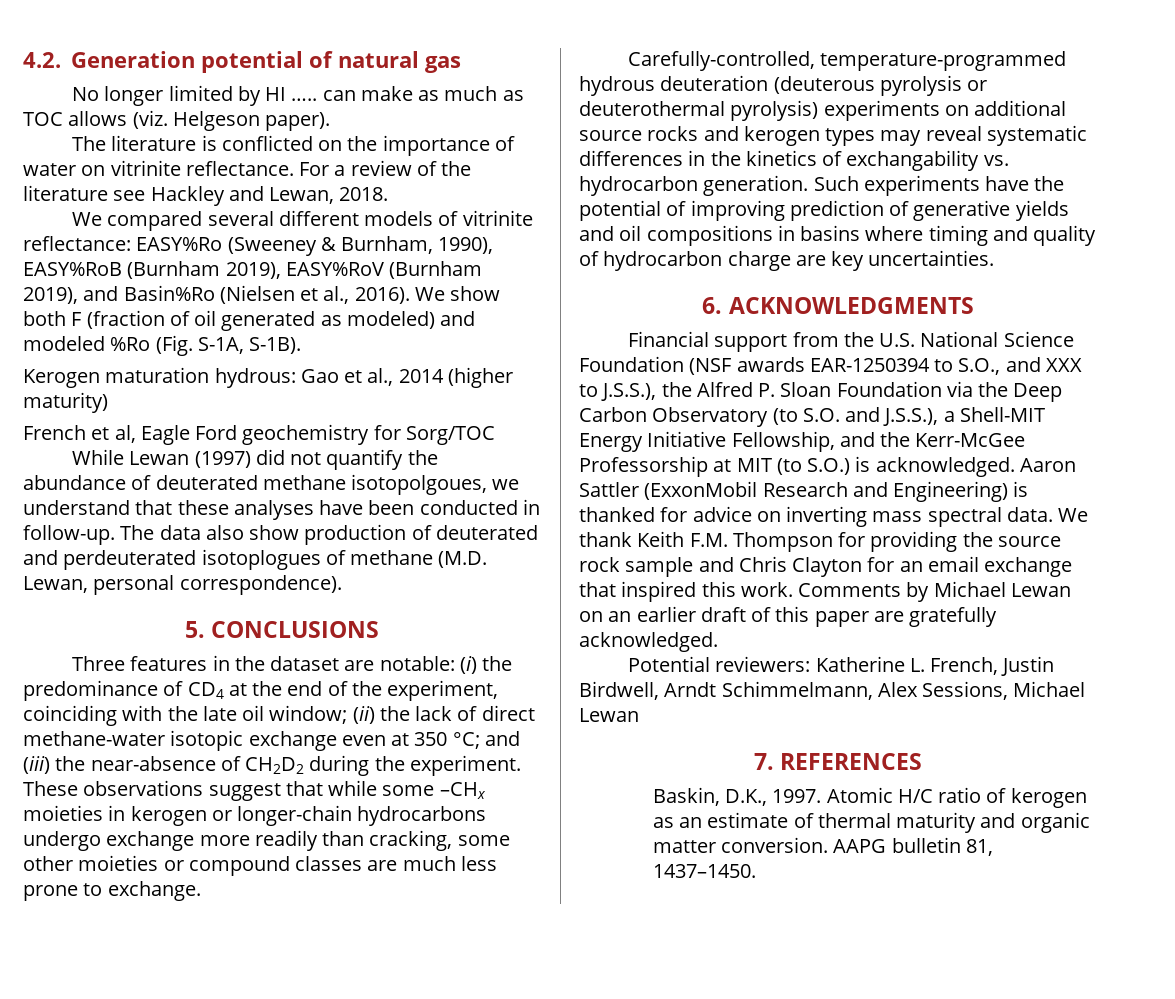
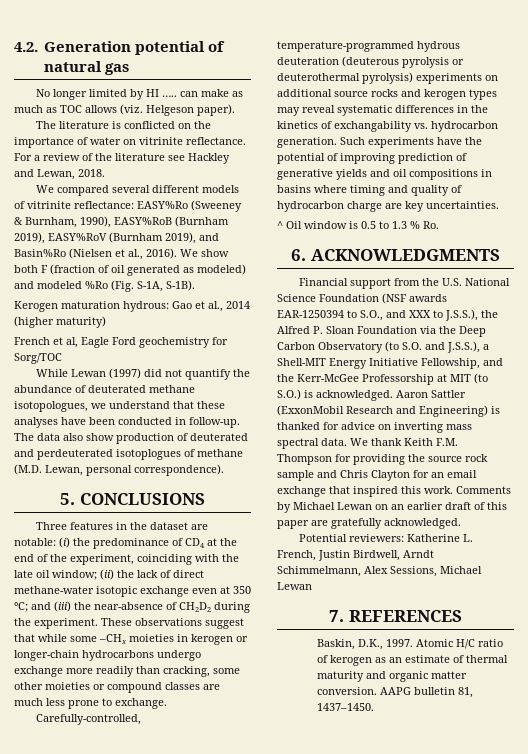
- While Lewan (1997) did not quantify the abundance of deuterated methane isotopolgoues, we understand that these analyses have been conducted in follow-up.
+ While Lewan (1997) did not quantify the abundance of deuterated methane isotopologues, we understand that these analyses have been conducted in follow-up.
+ ^ Oil window is 0.5 to 1.3 % Ro.

